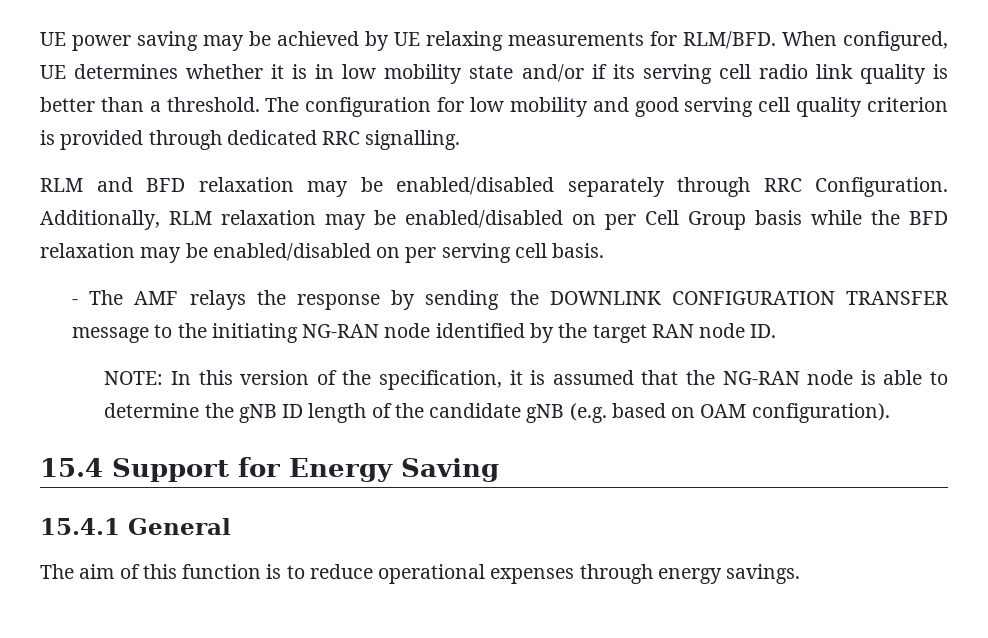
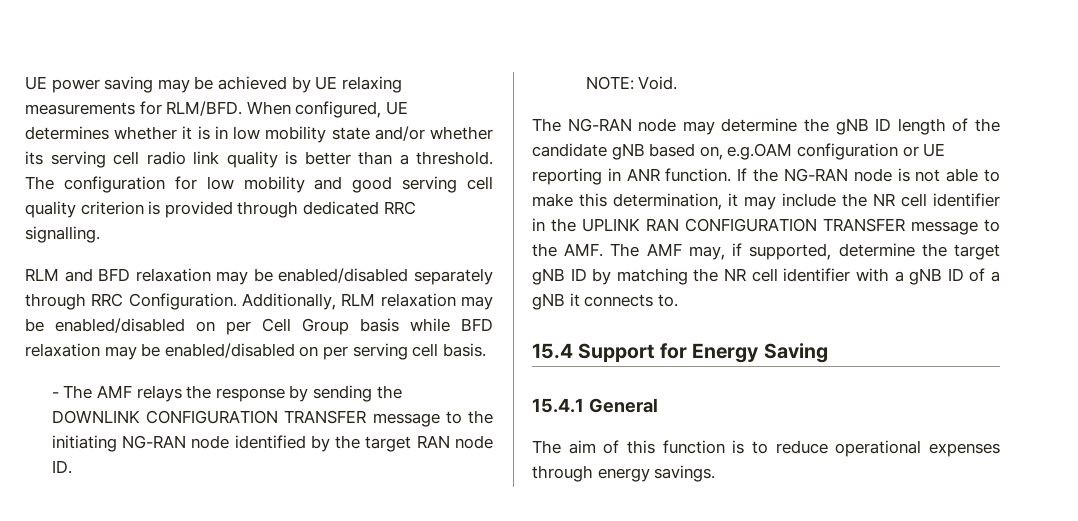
- When configured, UE determines whether it is in low mobility state and/or if its serving cell radio link quality is better than a threshold.
+ When configured, UE determines whether it is in low mobility state and/or whether its serving cell radio link quality is better than a threshold.
- Additionally, RLM relaxation may be enabled/disabled on per Cell Group basis while the BFD relaxation may be enabled/disabled on per serving cell basis.
+ Additionally, RLM relaxation may be enabled/disabled on per Cell Group basis while BFD relaxation may be enabled/disabled on per serving cell basis.
- NOTE: In this version of the specification, it is assumed that the NG-RAN node is able to determine the gNB ID length of the candidate gNB (e.g. based on OAM configuration).
+ NOTE: Void.
+ The NG-RAN node may determine the gNB ID length of the candidate gNB based on, e.g.OAM configuration or UE reporting in ANR function. If the NG-RAN node is not able to make this determination, it may include the NR cell identifier in the UPLINK RAN CONFIGURATION TRANSFER message to the AMF. The AMF may, if supported, determine the target gNB ID by matching the NR cell identifier with a gNB ID of a gNB it connects to.

